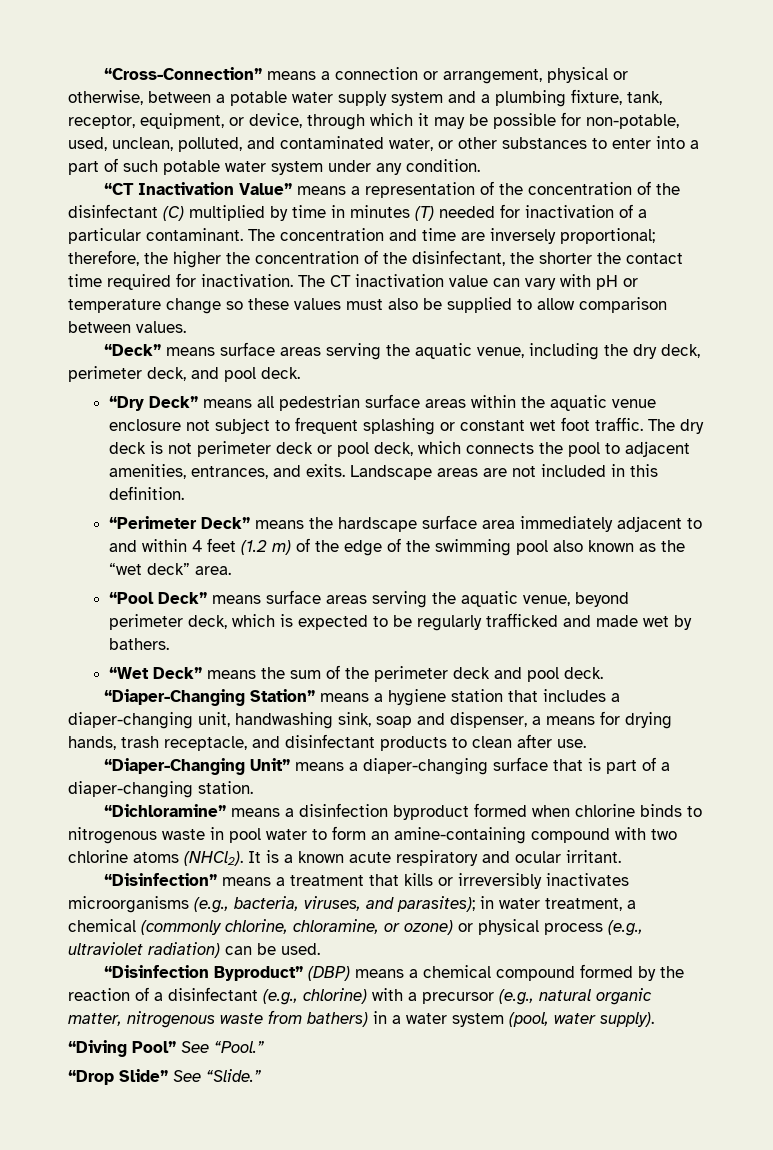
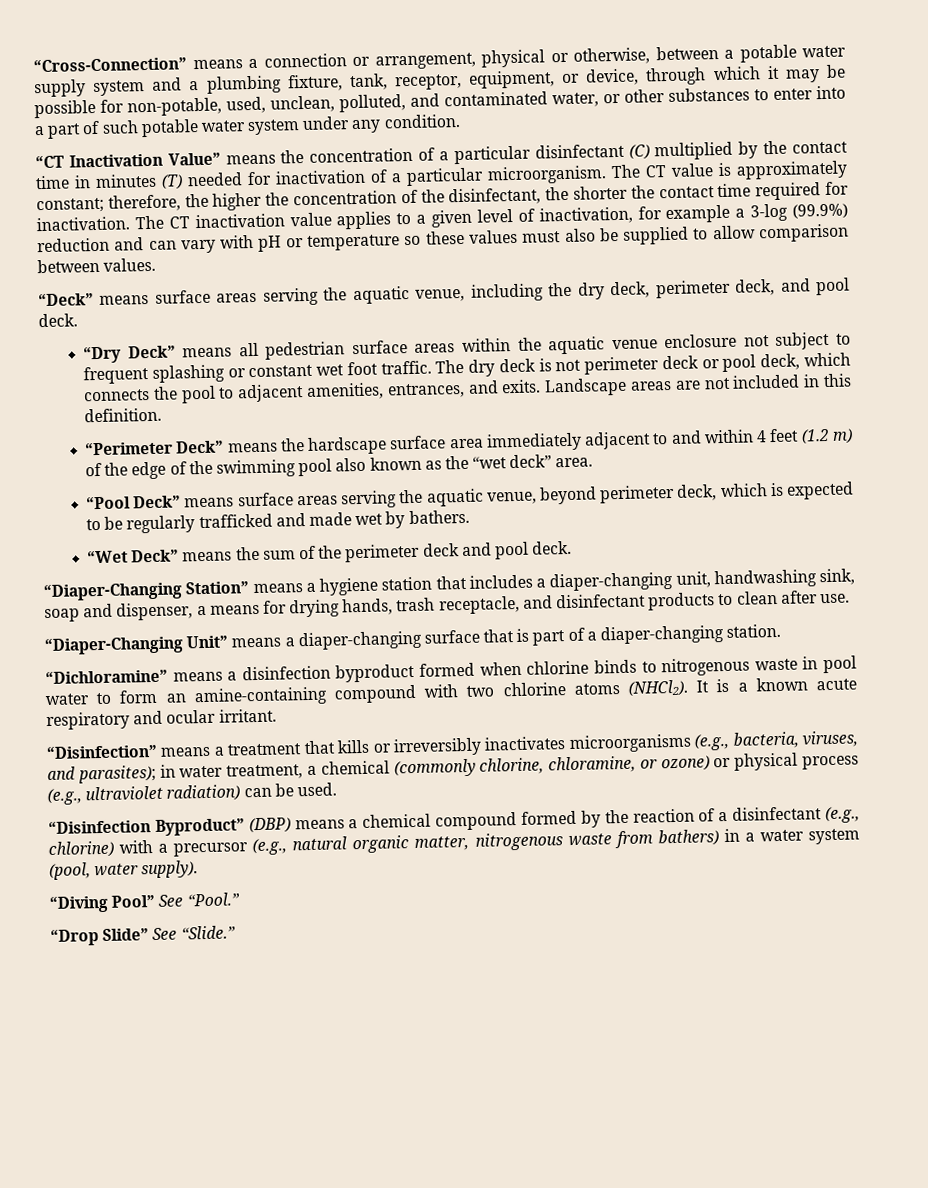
- “CT Inactivation Value” means a representation of the concentration of the disinfectant (C) multiplied by time in minutes (T) needed for inactivation of a particular contaminant. The concentration and time are inversely proportional; therefore, the higher the concentration of the disinfectant, the shorter the contact time required for inactivation.
+ “CT Inactivation Value” means the concentration of a particular disinfectant (C) multiplied by the contact time in minutes (T) needed for inactivation of a particular microorganism. The CT value is approximately constant; therefore, the higher the concentration of the disinfectant, the shorter the contact time required for inactivation.
- The CT inactivation value can vary with pH or temperature change so these values must also be supplied to allow comparison between values.
+ The CT inactivation value applies to a given level of inactivation, for example a 3-log (99.9%) reduction and can vary with pH or temperature so these values must also be supplied to allow comparison between values.

